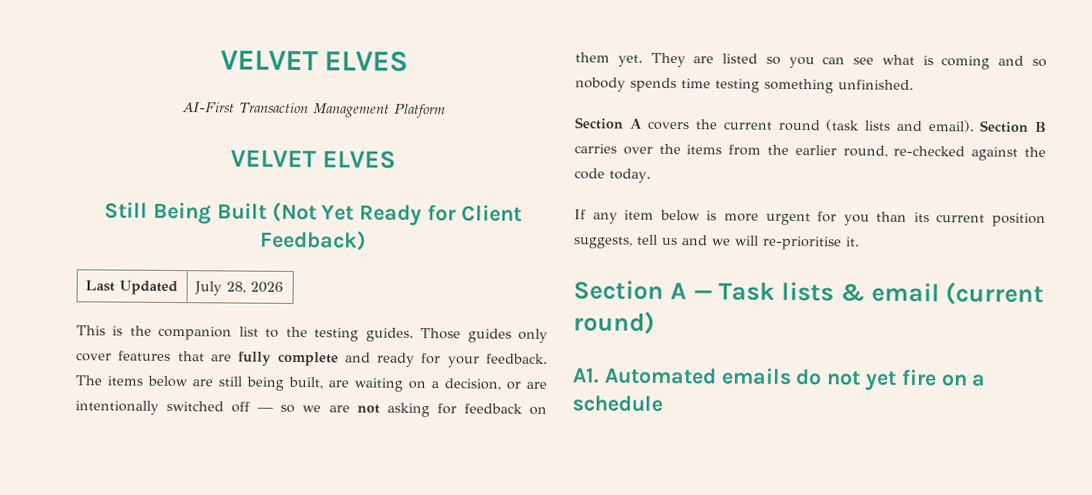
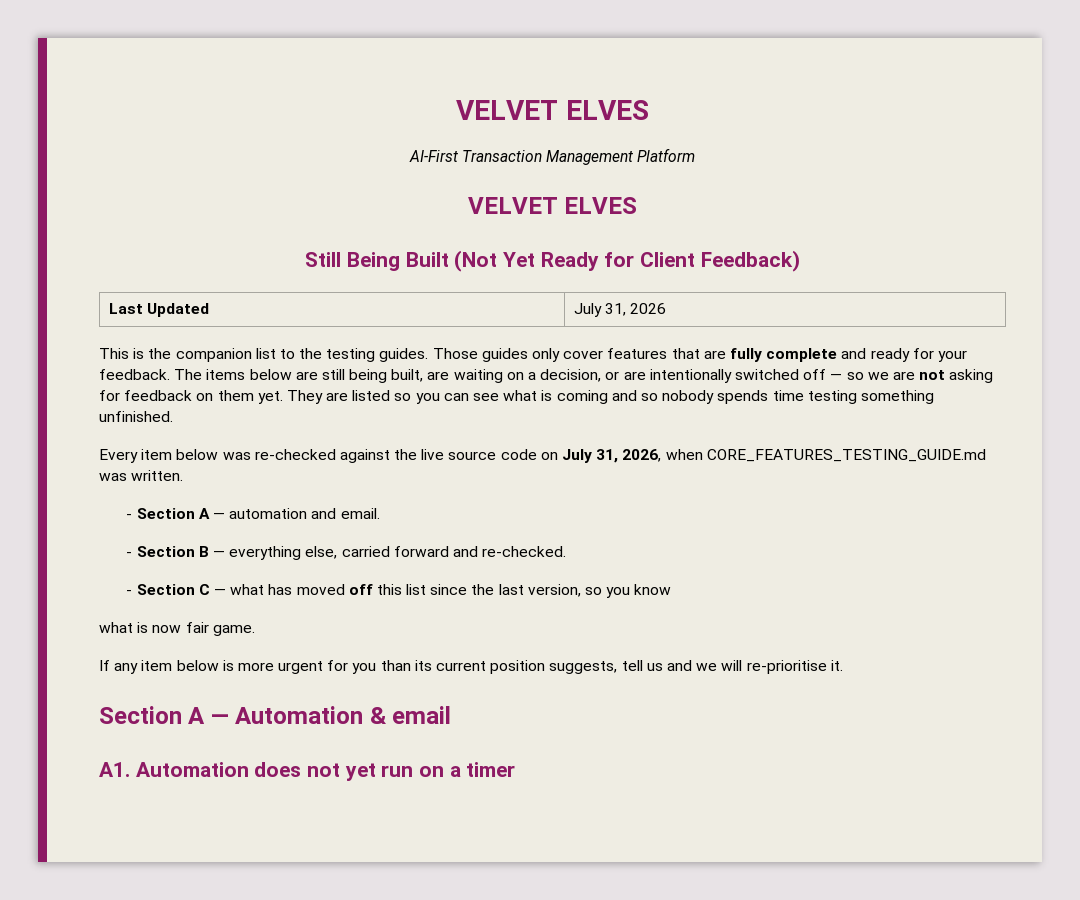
- Last Updated | July 28, 2026
+ Last Updated | July 31, 2026
- Section A covers the current round (task lists and email). Section B carries over the items from the earlier round, re-checked against the code today.
+ Every item below was re-checked against the live source code on July 31, 2026, when CORE_FEATURES_TESTING_GUIDE.md was written.
+ - Section A — automation and email.
+ - Section B — everything else, carried forward and re-checked.
+ - Section C — what has moved off this list since the last version, so you know
+ what is now fair game.
- Section A — Task lists & email (current round)
+ Section A — Automation & email
- A1. Automated emails do not yet fire on a schedule
+ A1. Automation does not yet run on a timer

